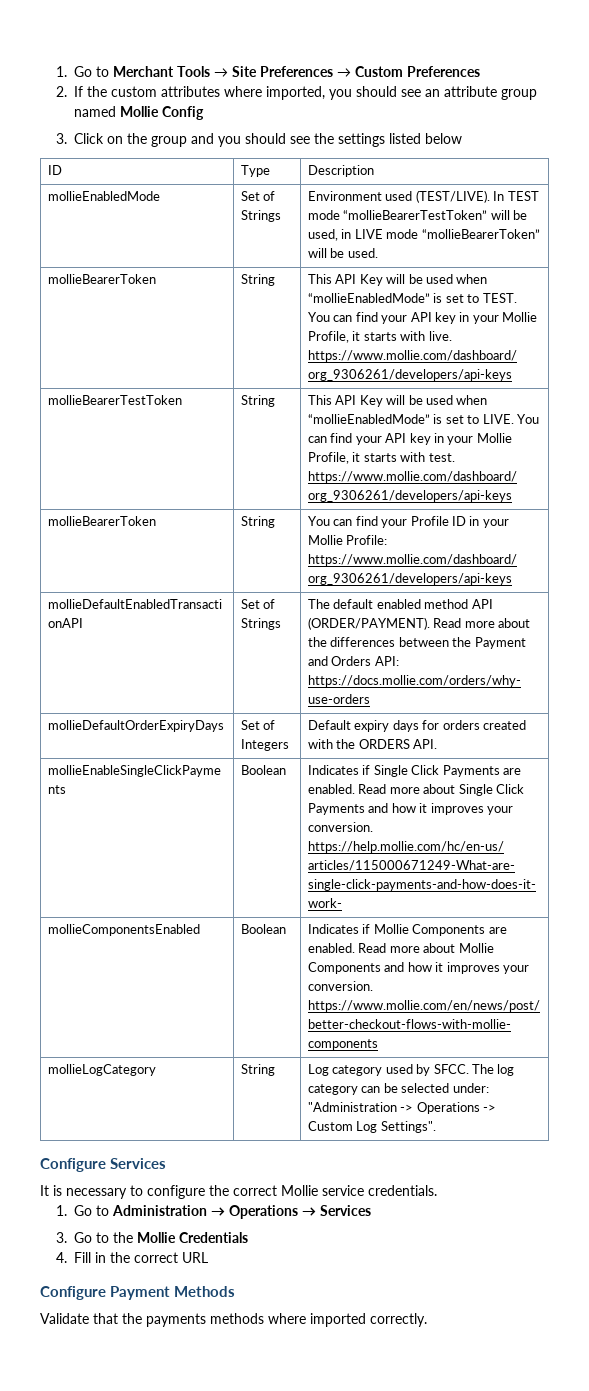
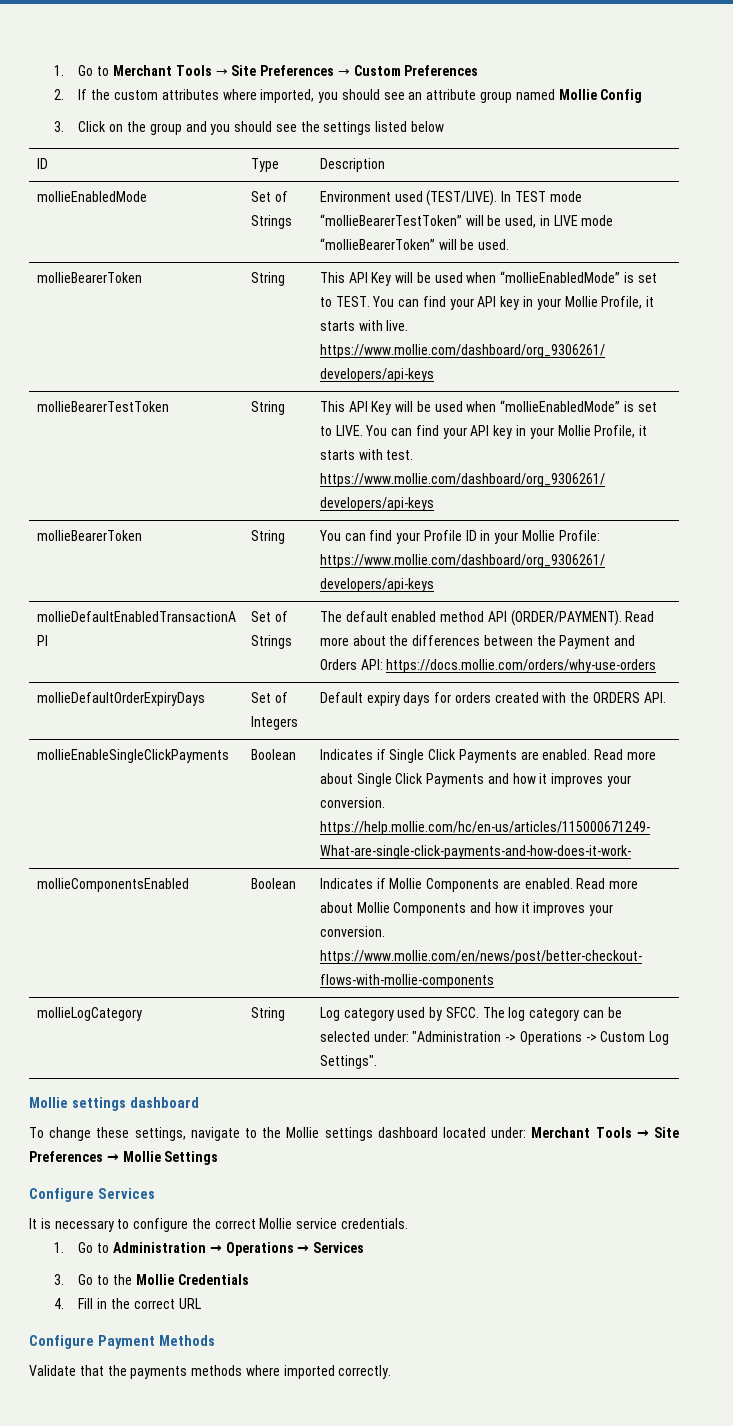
  mollieLogCategory | String | Log category used by SFCC. The log category can be selected under: "Administration -> Operations -> Custom Log Settings".
+ Mollie settings dashboard
+ To change these settings, navigate to the Mollie settings dashboard located under: Merchant Tools → Site Preferences → Mollie Settings

